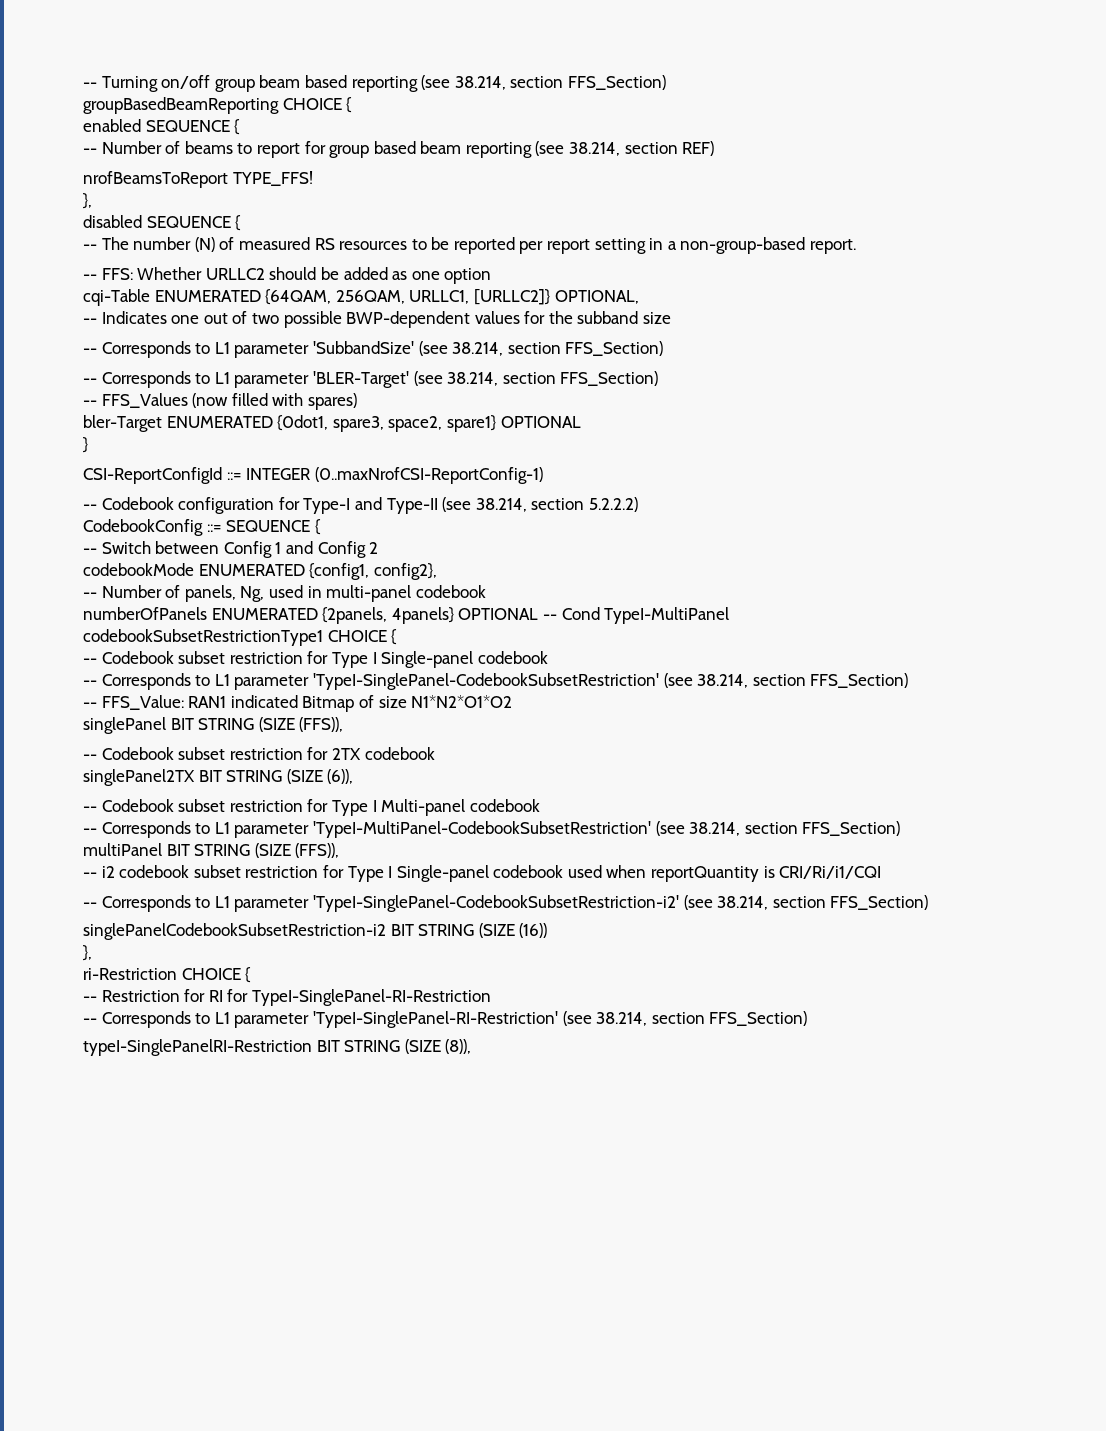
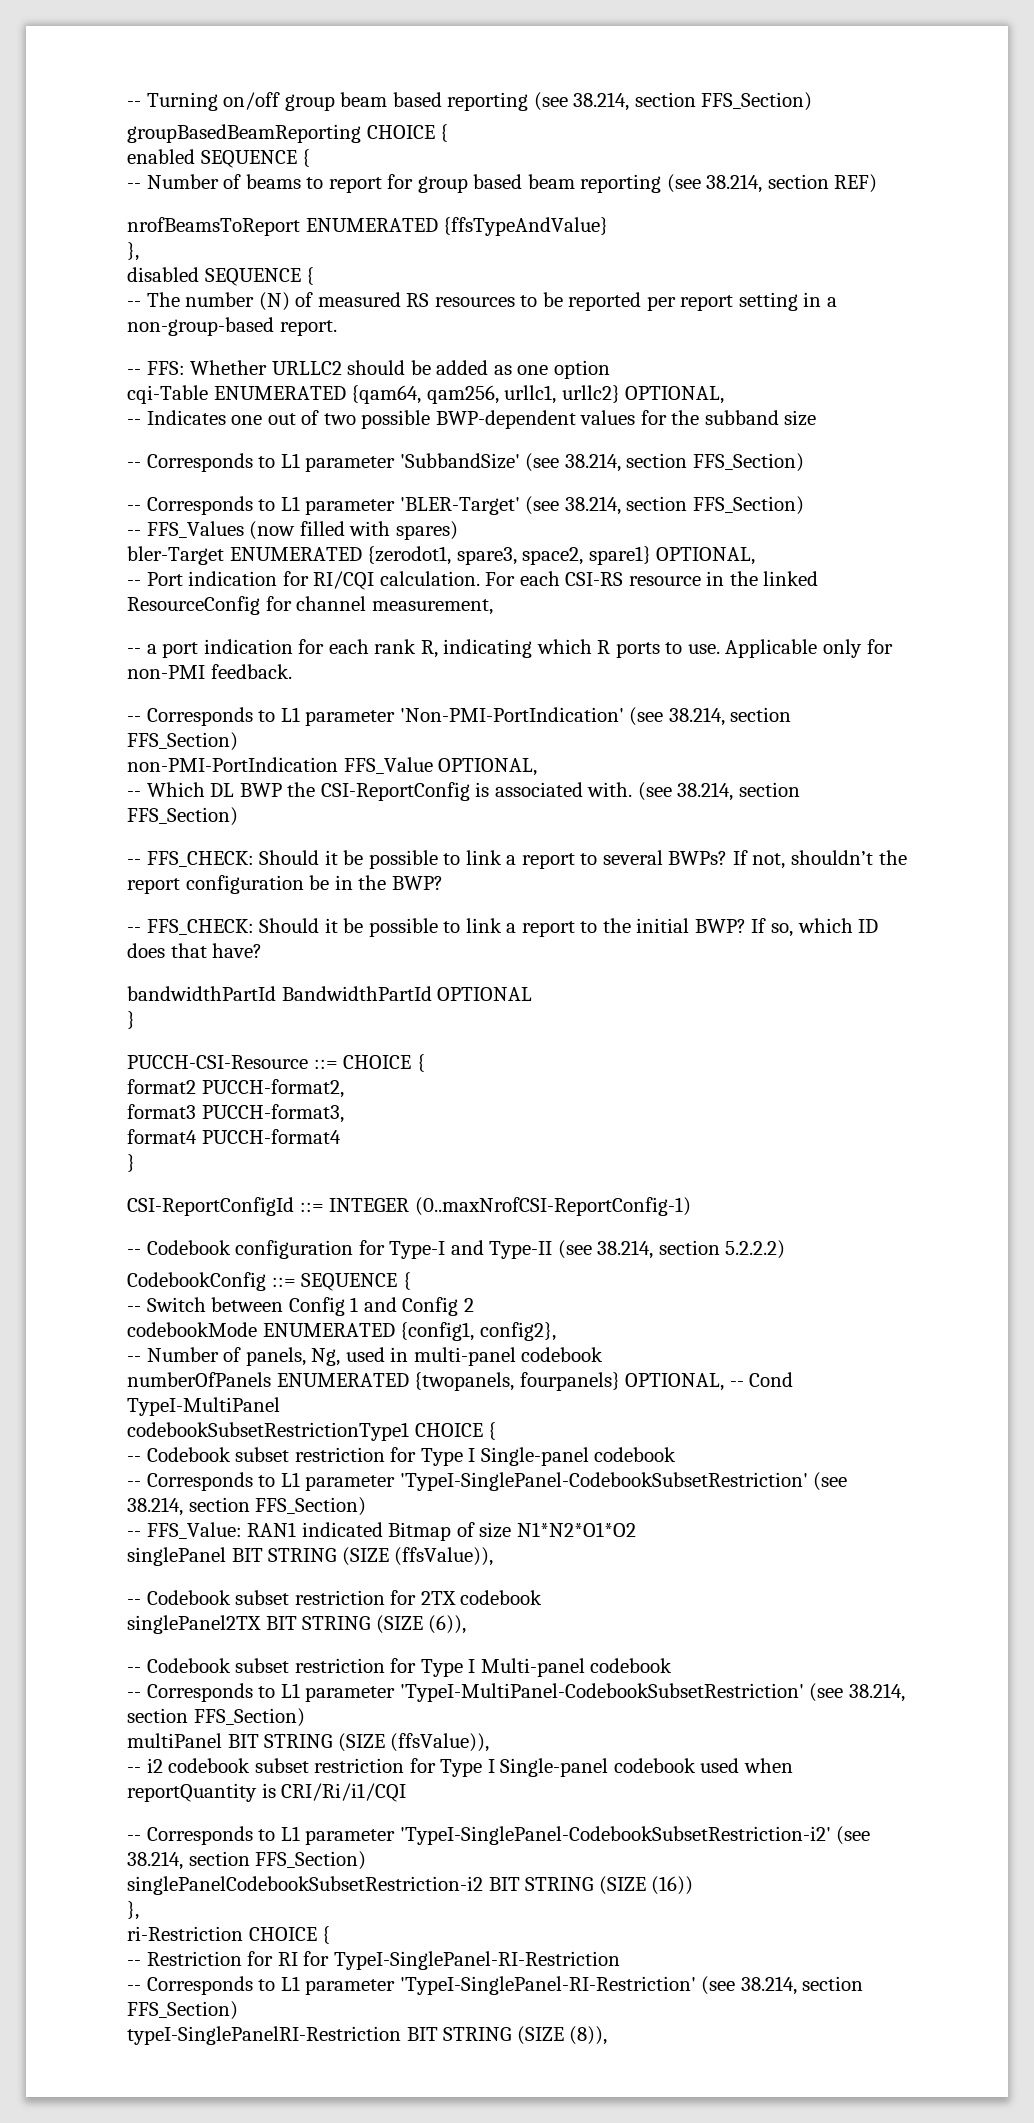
- nrofBeamsToReport TYPE_FFS!
+ nrofBeamsToReport ENUMERATED {ffsTypeAndValue}
- cqi-Table ENUMERATED {64QAM, 256QAM, URLLC1, [URLLC2]} OPTIONAL,
+ cqi-Table ENUMERATED {qam64, qam256, urllc1, urllc2} OPTIONAL,
- bler-Target ENUMERATED {0dot1, spare3, space2, spare1} OPTIONAL
+ bler-Target ENUMERATED {zerodot1, spare3, space2, spare1} OPTIONAL,
+ -- Port indication for RI/CQI calculation. For each CSI-RS resource in the linked ResourceConfig for channel measurement,
+ -- a port indication for each rank R, indicating which R ports to use. Applicable only for non-PMI feedback.
+ -- Corresponds to L1 parameter 'Non-PMI-PortIndication' (see 38.214, section FFS_Section)
+ non-PMI-PortIndication FFS_Value OPTIONAL,
+ -- Which DL BWP the CSI-ReportConfig is associated with. (see 38.214, section FFS_Section)
+ -- FFS_CHECK: Should it be possible to link a report to several BWPs? If not, shouldn’t the report configuration be in the BWP?
+ -- FFS_CHECK: Should it be possible to link a report to the initial BWP? If so, which ID does that have?
+ bandwidthPartId BandwidthPartId OPTIONAL
+ }
+ PUCCH-CSI-Resource ::= CHOICE {
+ format2 PUCCH-format2,
+ format3 PUCCH-format3,
+ format4 PUCCH-format4
- numberOfPanels ENUMERATED {2panels, 4panels} OPTIONAL -- Cond TypeI-MultiPanel
+ numberOfPanels ENUMERATED {twopanels, fourpanels} OPTIONAL, -- Cond TypeI-MultiPanel
- singlePanel BIT STRING (SIZE (FFS)),
+ singlePanel BIT STRING (SIZE (ffsValue)),
- multiPanel BIT STRING (SIZE (FFS)),
+ multiPanel BIT STRING (SIZE (ffsValue)),

